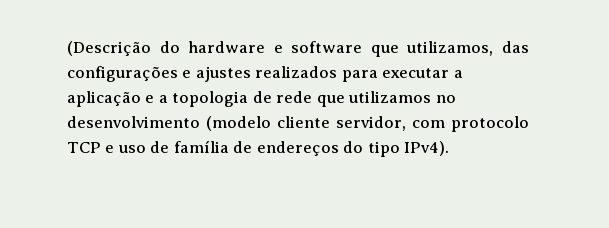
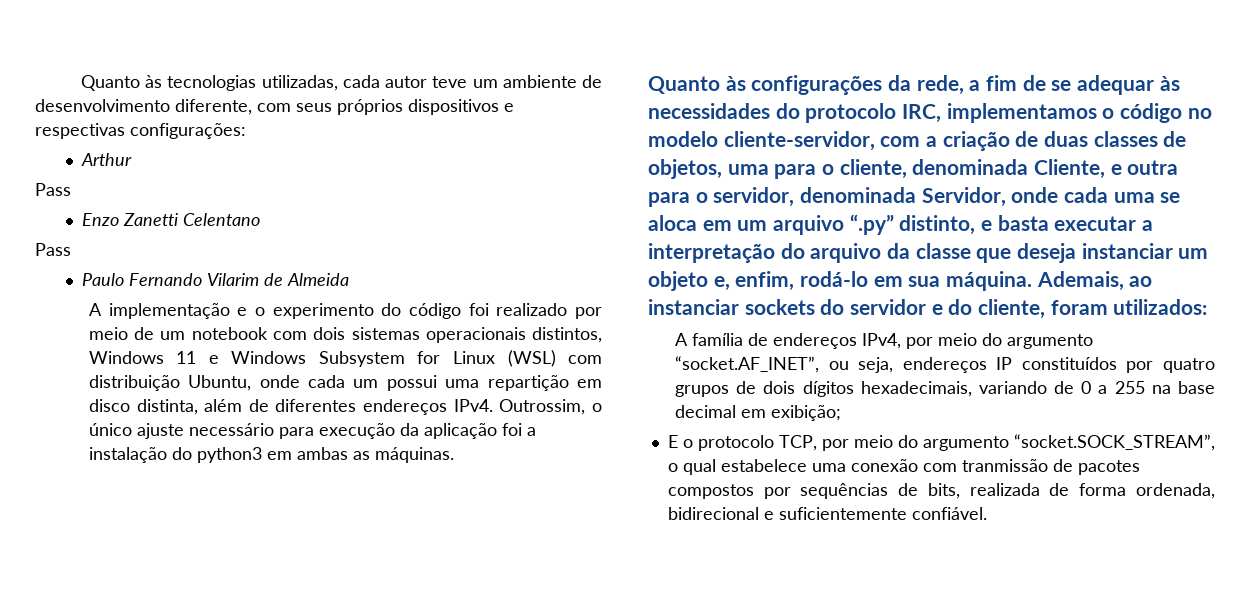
- (Descrição do hardware e software que utilizamos, das configurações e ajustes realizados para executar a aplicação e a topologia de rede que utilizamos no desenvolvimento (modelo cliente servidor, com protocolo TCP e uso de família de endereços do tipo IPv4).
+ Quanto às tecnologias utilizadas, cada autor teve um ambiente de desenvolvimento diferente, com seus próprios dispositivos e respectivas configurações:
+ Arthur
+ Pass
+ Enzo Zanetti Celentano
+ Pass
+ Paulo Fernando Vilarim de Almeida
+ A implementação e o experimento do código foi realizado por meio de um notebook com dois sistemas operacionais distintos, Windows 11 e Windows Subsystem for Linux (WSL) com distribuição Ubuntu, onde cada um possui uma repartição em disco distinta, além de diferentes endereços IPv4. Outrossim, o único ajuste necessário para execução da aplicação foi a instalação do python3 em ambas as máquinas.
+ Quanto às configurações da rede, a fim de se adequar às necessidades do protocolo IRC, implementamos o código no modelo cliente-servidor, com a criação de duas classes de objetos, uma para o cliente, denominada Cliente, e outra para o servidor, denominada Servidor, onde cada uma se aloca em um arquivo “.py” distinto, e basta executar a interpretação do arquivo da classe que deseja instanciar um objeto e, enfim, rodá-lo em sua máquina. Ademais, ao instanciar sockets do servidor e do cliente, foram utilizados:
+ A família de endereços IPv4, por meio do argumento “socket.AF_INET”, ou seja, endereços IP constituídos por quatro grupos de dois dígitos hexadecimais, variando de 0 a 255 na base decimal em exibição;
+ E o protocolo TCP, por meio do argumento “socket.SOCK_STREAM”, o qual estabelece uma conexão com tranmissão de pacotes compostos por sequências de bits, realizada de forma ordenada, bidirecional e suficientemente confiável.

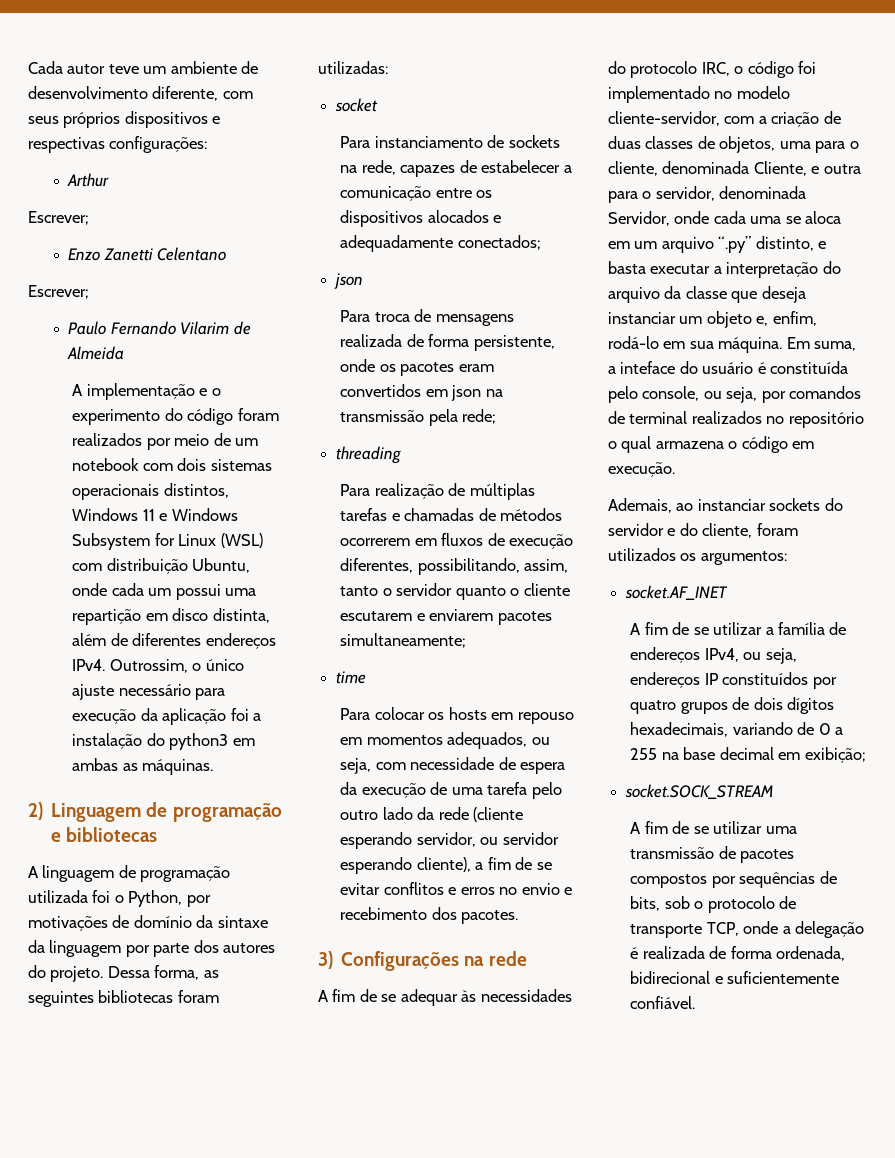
- Quanto às tecnologias utilizadas, cada autor teve um ambiente de desenvolvimento diferente, com seus próprios dispositivos e respectivas configurações:
+ Cada autor teve um ambiente de desenvolvimento diferente, com seus próprios dispositivos e respectivas configurações:
  Arthur
- Pass
+ Escrever;
  Enzo Zanetti Celentano
- Pass
+ Escrever;
- A implementação e o experimento do código foi realizado por meio de um notebook com dois sistemas operacionais distintos, Windows 11 e Windows Subsystem for Linux (WSL) com distribuição Ubuntu, onde cada um possui uma repartição em disco distinta, além de diferentes endereços IPv4.
+ A implementação e o experimento do código foram realizados por meio de um notebook com dois sistemas operacionais distintos, Windows 11 e Windows Subsystem for Linux (WSL) com distribuição Ubuntu, onde cada um possui uma repartição em disco distinta, além de diferentes endereços IPv4.
- Quanto às configurações da rede, a fim de se adequar às necessidades do protocolo IRC, implementamos o código no modelo cliente-servidor, com a criação de duas classes de objetos, uma para o cliente, denominada Cliente, e outra para o servidor, denominada Servidor, onde cada uma se aloca em um arquivo “.py” distinto, e basta executar a interpretação do arquivo da classe que deseja instanciar um objeto e, enfim, rodá-lo em sua máquina. Ademais, ao instanciar sockets do servidor e do cliente, foram utilizados:
- A família de endereços IPv4, por meio do argumento “socket.AF_INET”, ou seja, endereços IP constituídos por quatro grupos de dois dígitos hexadecimais, variando de 0 a 255 na base decimal em exibição;
+ 2) Linguagem de programação e bibliotecas
+ A linguagem de programação utilizada foi o Python, por motivações de domínio da sintaxe da linguagem por parte dos autores do projeto. Dessa forma, as seguintes bibliotecas foram utilizadas:
+ socket
+ Para instanciamento de sockets na rede, capazes de estabelecer a comunicação entre os dispositivos alocados e adequadamente conectados;
+ json
+ Para troca de mensagens realizada de forma persistente, onde os pacotes eram convertidos em json na transmissão pela rede;
+ threading
+ Para realização de múltiplas tarefas e chamadas de métodos ocorrerem em fluxos de execução diferentes, possibilitando, assim, tanto o servidor quanto o cliente escutarem e enviarem pacotes simultaneamente;
+ time
+ Para colocar os hosts em repouso em momentos adequados, ou seja, com necessidade de espera da execução de uma tarefa pelo outro lado da rede (cliente esperando servidor, ou servidor esperando cliente), a fim de se evitar conflitos e erros no envio e recebimento dos pacotes.
+ 3) Configurações na rede
+ A fim de se adequar às necessidades do protocolo IRC, o código foi implementado no modelo cliente-servidor, com a criação de duas classes de objetos, uma para o cliente, denominada Cliente, e outra para o servidor, denominada Servidor, onde cada uma se aloca em um arquivo “.py” distinto, e basta executar a interpretação do arquivo da classe que deseja instanciar um objeto e, enfim, rodá-lo em sua máquina. Em suma, a inteface do usuário é constituída pelo console, ou seja, por comandos de terminal realizados no repositório o qual armazena o código em execução.
+ Ademais, ao instanciar sockets do servidor e do cliente, foram utilizados os argumentos:
+ socket.AF_INET
+ A fim de se utilizar a família de endereços IPv4, ou seja, endereços IP constituídos por quatro grupos de dois dígitos hexadecimais, variando de 0 a 255 na base decimal em exibição;
- E o protocolo TCP, por meio do argumento “socket.SOCK_STREAM”, o qual estabelece uma conexão com tranmissão de pacotes compostos por sequências de bits, realizada de forma ordenada, bidirecional e suficientemente confiável.
+ socket.SOCK_STREAM
+ A fim de se utilizar uma transmissão de pacotes compostos por sequências de bits, sob o protocolo de transporte TCP, onde a delegação é realizada de forma ordenada, bidirecional e suficientemente confiável.

